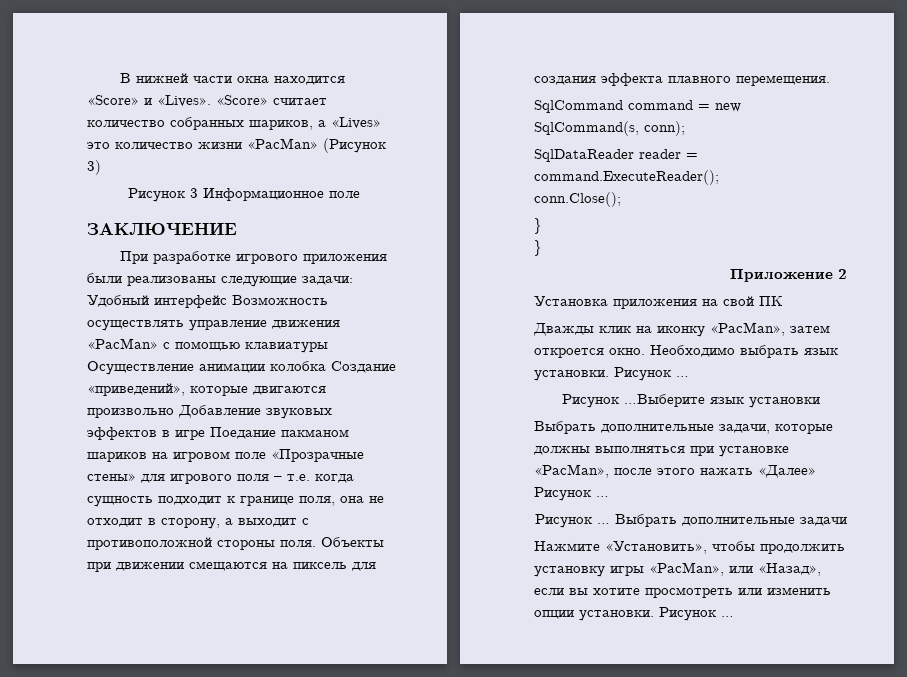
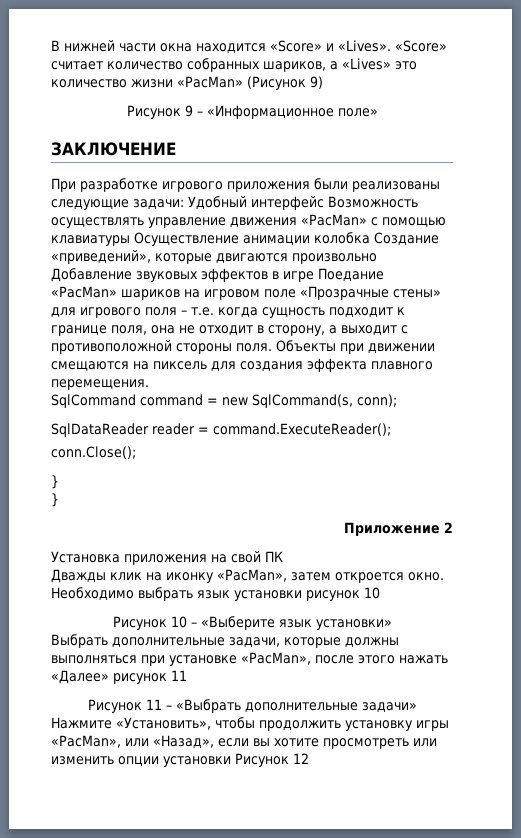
- «Score» считает количество собранных шариков, а «Lives» это количество жизни «PacMan» (Рисунок 3)
- Рисунок 3 Информационное поле
+ «Score» считает количество собранных шариков, а «Lives» это количество жизни «PacMan» (Рисунок 9)
+ Рисунок 9 – «Информационное поле»
- При разработке игрового приложения были реализованы следующие задачи: Удобный интерфейс Возможность осуществлять управление движения «PacMan» с помощью клавиатуры Осуществление анимации колобка Создание «приведений», которые двигаются произвольно Добавление звуковых эффектов в игре Поедание пакманом шариков на игровом поле «Прозрачные стены» для игрового поля – т.е. когда сущность подходит к границе поля, она не отходит в сторону, а выходит с противоположной стороны поля.
+ При разработке игрового приложения были реализованы следующие задачи: Удобный интерфейс Возможность осуществлять управление движения «PacMan» с помощью клавиатуры Осуществление анимации колобка Создание «приведений», которые двигаются произвольно Добавление звуковых эффектов в игре Поедание «PacMan» шариков на игровом поле «Прозрачные стены» для игрового поля – т.е. когда сущность подходит к границе поля, она не отходит в сторону, а выходит с противоположной стороны поля.
- Необходимо выбрать язык установки. Рисунок …
- Рисунок …Выберите язык установки
+ Необходимо выбрать язык установки рисунок 10
+ Рисунок 10 – «Выберите язык установки»
- Выбрать дополнительные задачи, которые должны выполняться при установке «PacMan», после этого нажать «Далее» Рисунок …
- Рисунок … Выбрать дополнительные задачи
+ Выбрать дополнительные задачи, которые должны выполняться при установке «PacMan», после этого нажать «Далее» рисунок 11
+ Рисунок 11 – «Выбрать дополнительные задачи»
- Нажмите «Установить», чтобы продолжить установку игры «PacMan», или «Назад», если вы хотите просмотреть или изменить опции установки. Рисунок …
+ Нажмите «Установить», чтобы продолжить установку игры «PacMan», или «Назад», если вы хотите просмотреть или изменить опции установки Рисунок 12

